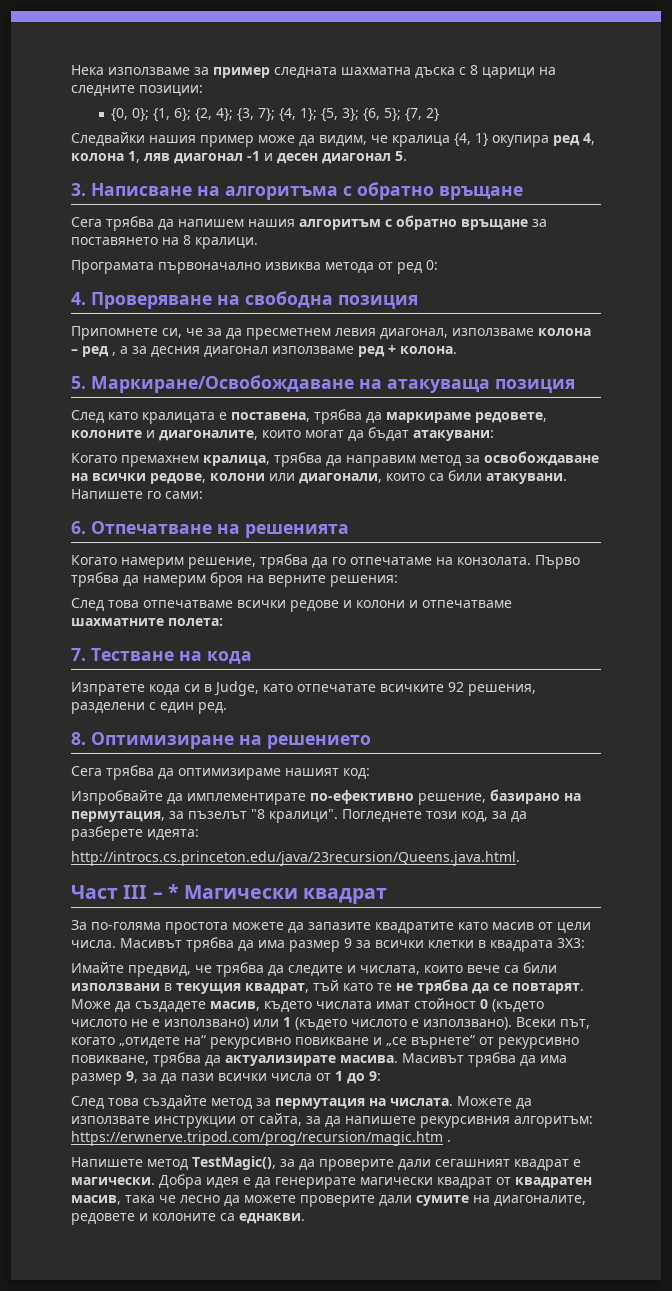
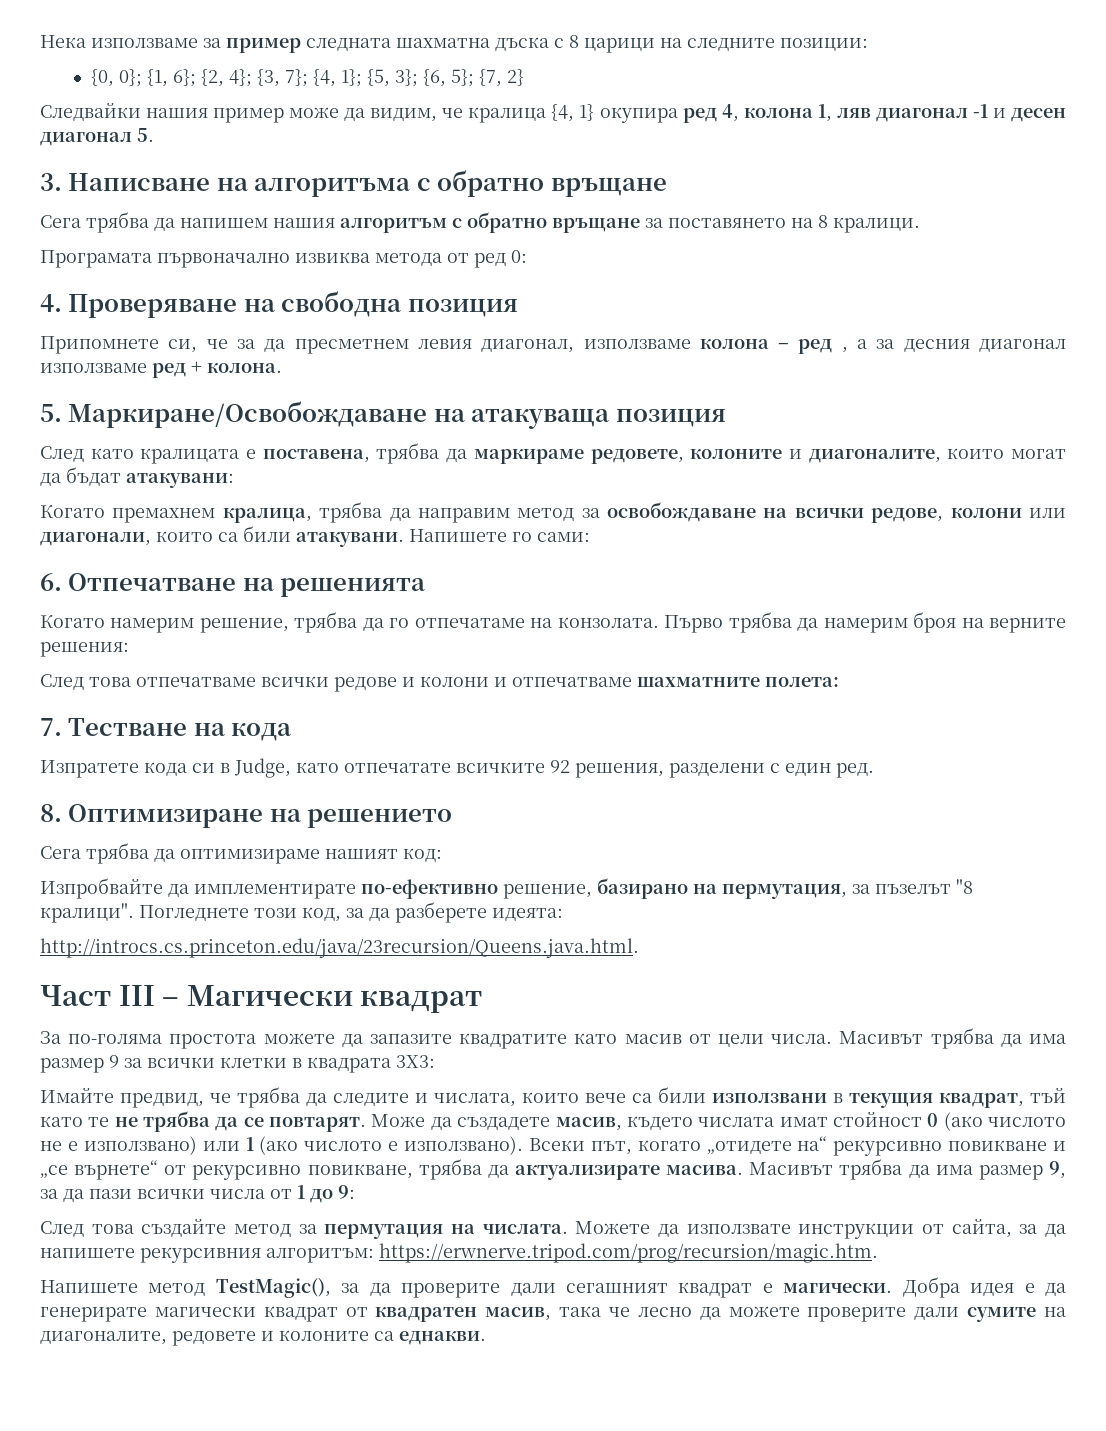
- Част III – * Магически квадрат
+ Част III – Магически квадрат
- Може да създадете масив, където числата имат стойност 0 (където числото не е използвано) или 1 (където числото е използвано).
+ Може да създадете масив, където числата имат стойност 0 (ако числото не е използвано) или 1 (ако числото е използвано).
- Можете да използвате инструкции от сайта, за да напишете рекурсивния алгоритъм: https://erwnerve.tripod.com/prog/recursion/magic.htm .
+ Можете да използвате инструкции от сайта, за да напишете рекурсивния алгоритъм: https://erwnerve.tripod.com/prog/recursion/magic.htm.

